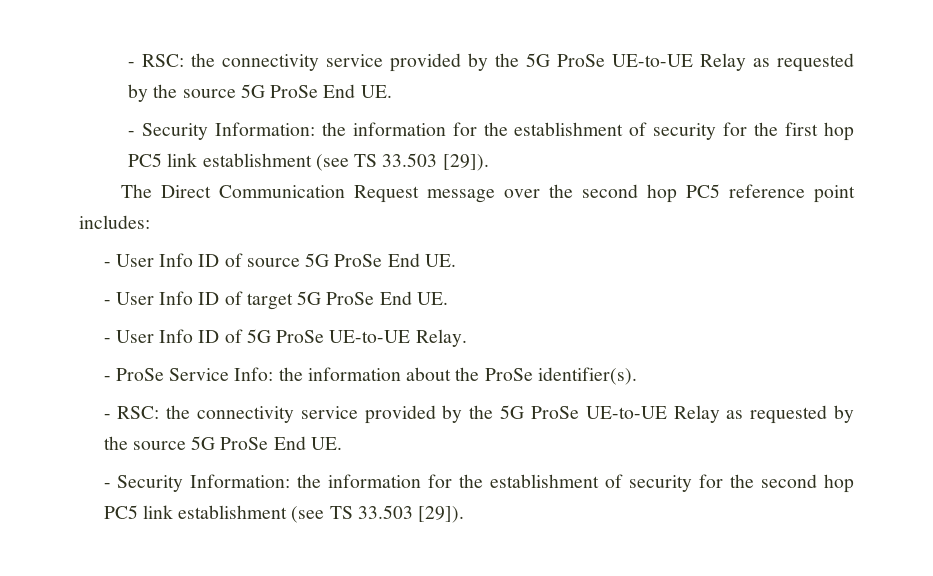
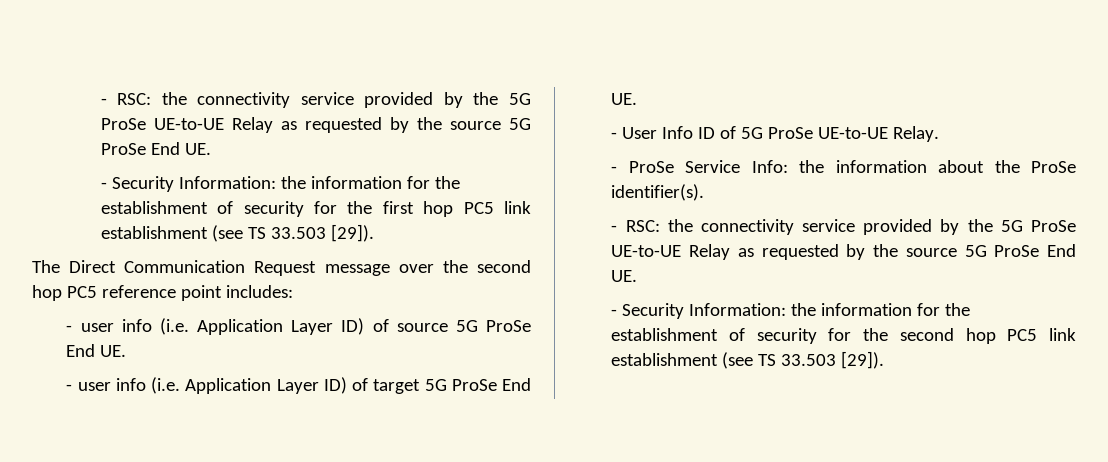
- - User Info ID of source 5G ProSe End UE.
+ - user info (i.e. Application Layer ID) of source 5G ProSe End UE.
- - User Info ID of target 5G ProSe End UE.
+ - user info (i.e. Application Layer ID) of target 5G ProSe End UE.

